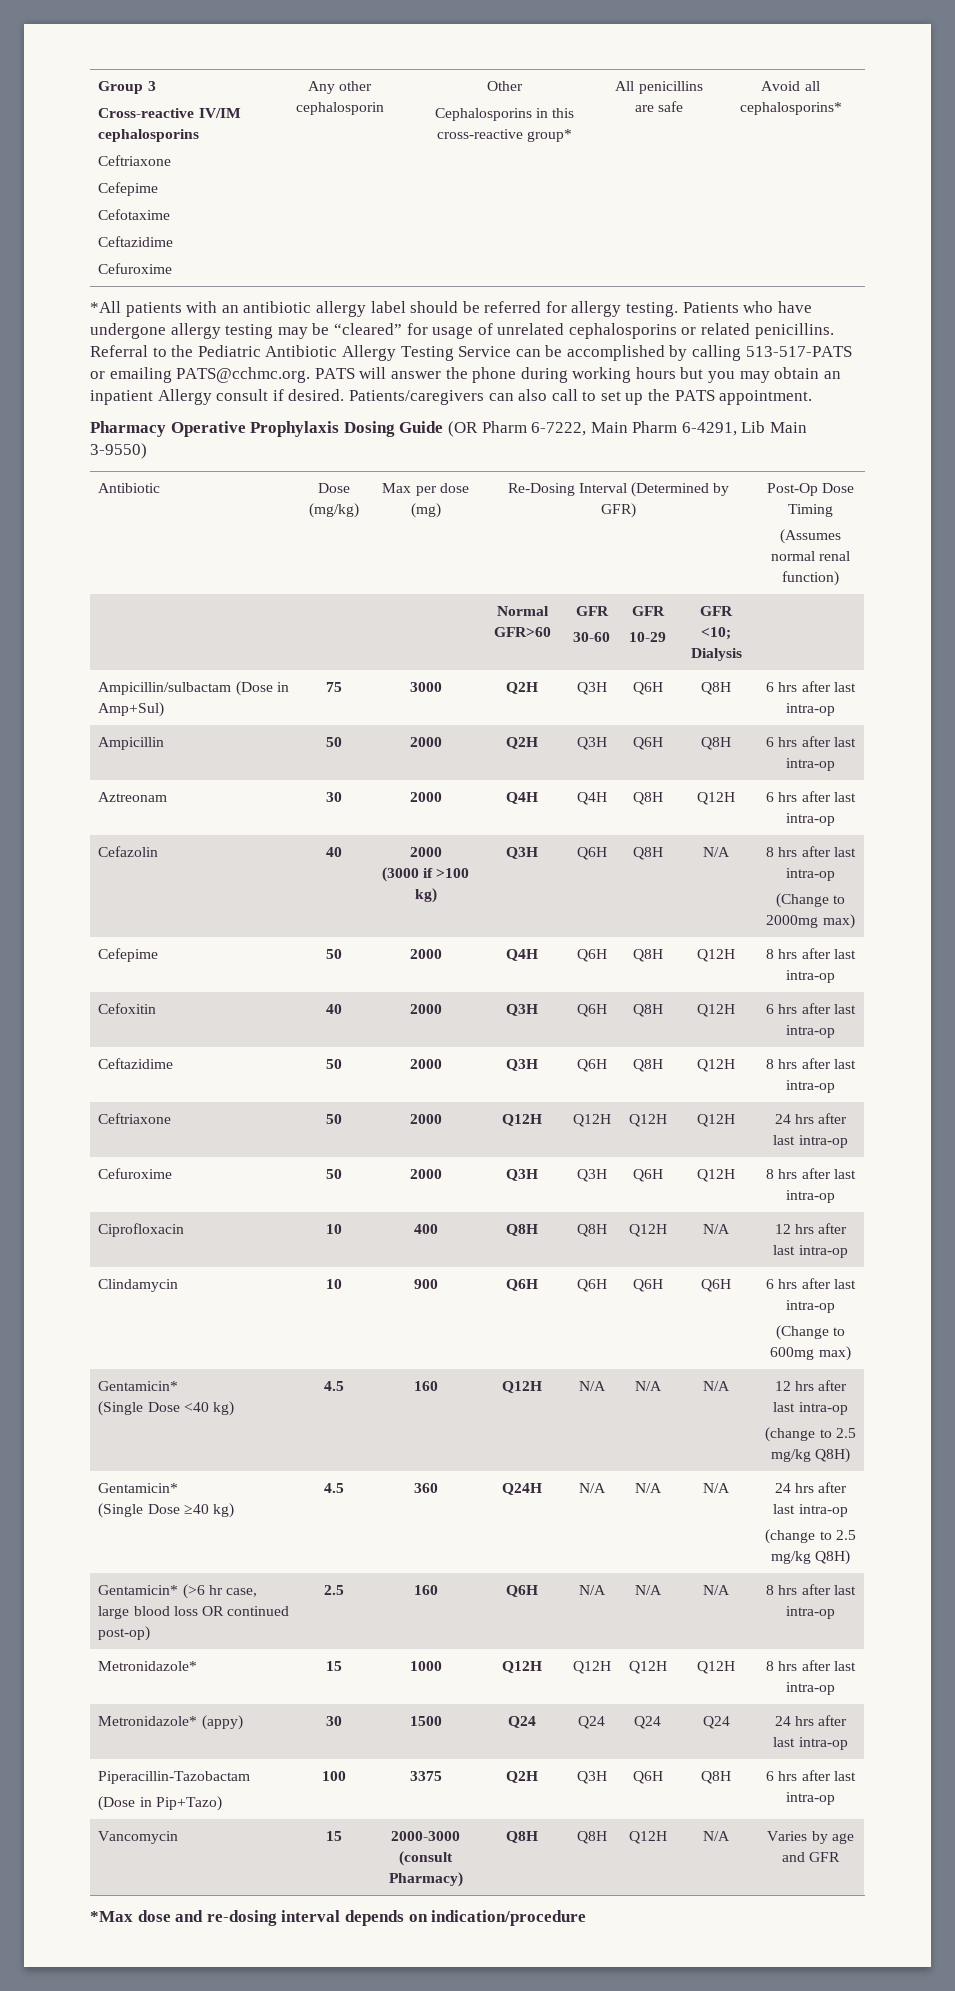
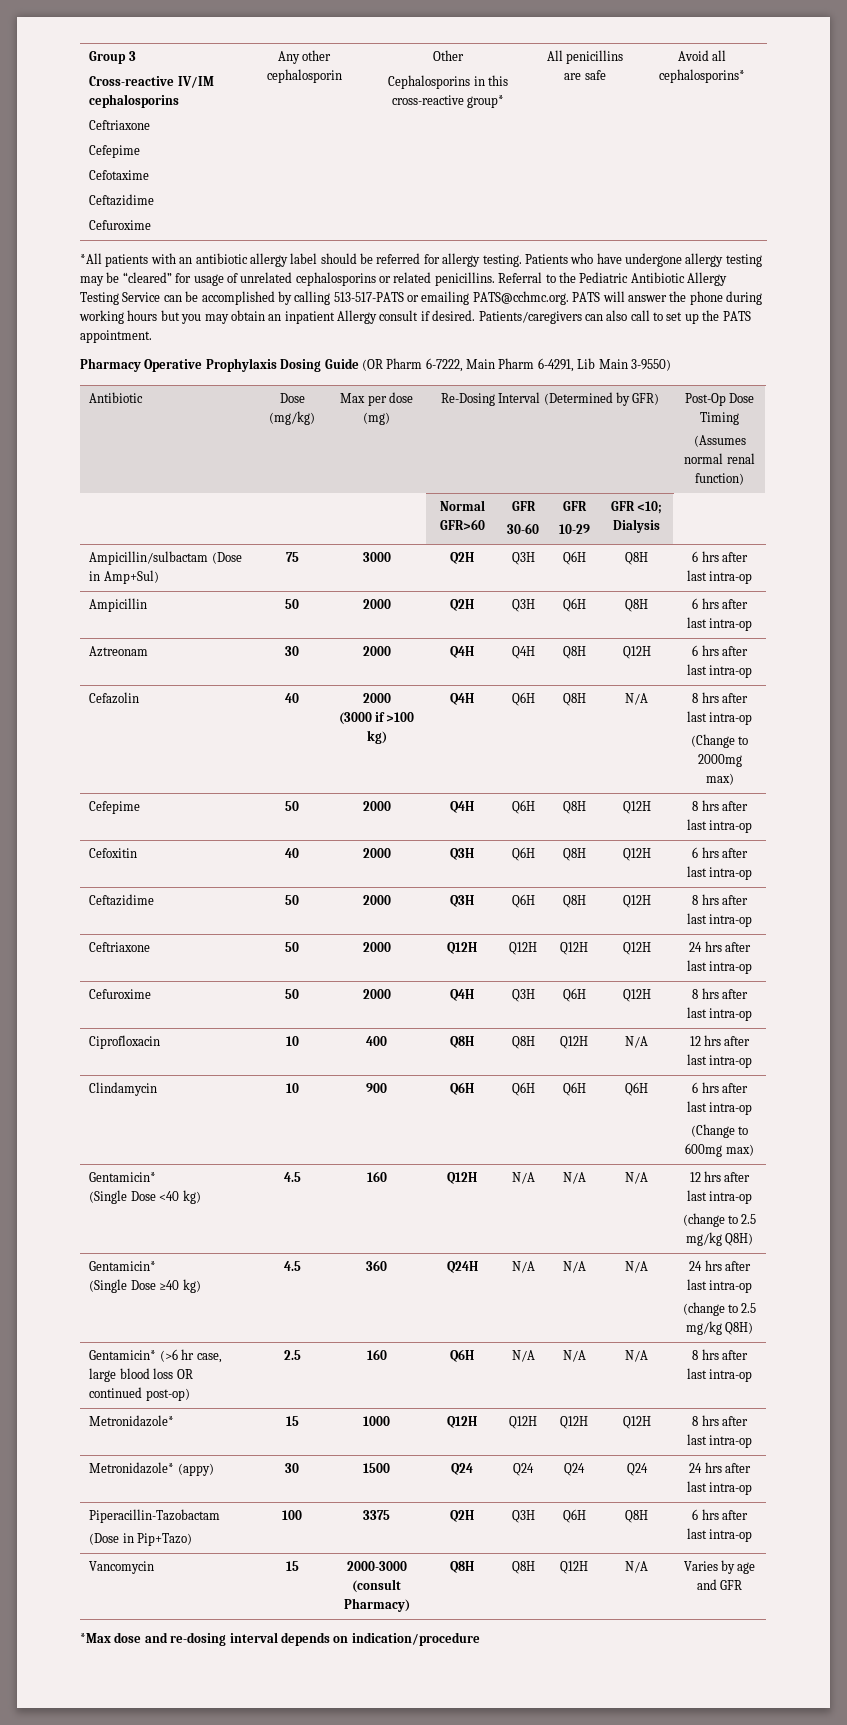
  Cefazolin | 40 | 2000
- (3000 if >100 kg) | Q3H | Q6H | Q8H | N/A | 8 hrs after last intra-op
+ (3000 if >100 kg) | Q4H | Q6H | Q8H | N/A | 8 hrs after last intra-op
- Cefuroxime | 50 | 2000 | Q3H | Q3H | Q6H | Q12H | 8 hrs after last intra-op
+ Cefuroxime | 50 | 2000 | Q4H | Q3H | Q6H | Q12H | 8 hrs after last intra-op

